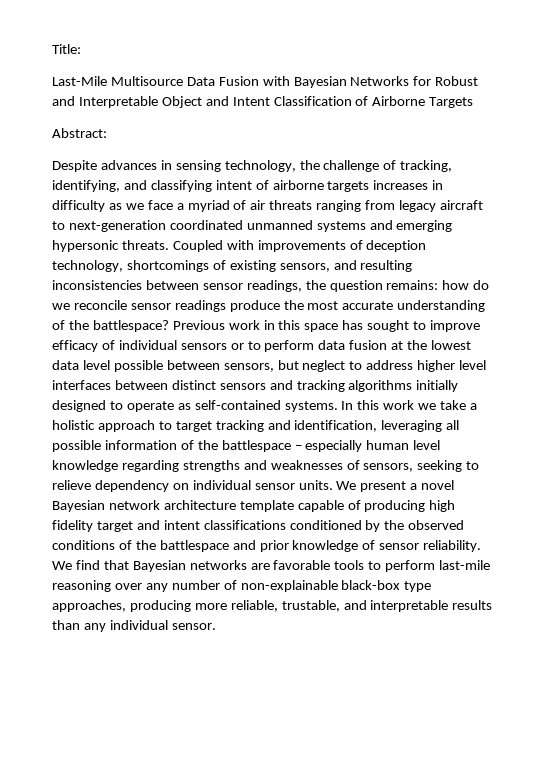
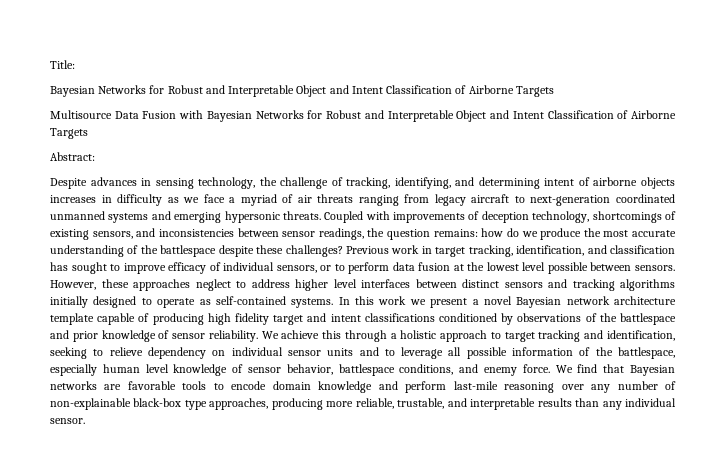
  Title:
- Last-Mile Multisource Data Fusion with Bayesian Networks for Robust and Interpretable Object and Intent Classification of Airborne Targets
+ Bayesian Networks for Robust and Interpretable Object and Intent Classification of Airborne Targets
+ Multisource Data Fusion with Bayesian Networks for Robust and Interpretable Object and Intent Classification of Airborne Targets
- Despite advances in sensing technology, the challenge of tracking, identifying, and classifying intent of airborne targets increases in difficulty as we face a myriad of air threats ranging from legacy aircraft to next-generation coordinated unmanned systems and emerging hypersonic threats.
+ Despite advances in sensing technology, the challenge of tracking, identifying, and determining intent of airborne objects increases in difficulty as we face a myriad of air threats ranging from legacy aircraft to next-generation coordinated unmanned systems and emerging hypersonic threats.
- Coupled with improvements of deception technology, shortcomings of existing sensors, and resulting inconsistencies between sensor readings, the question remains:
+ Coupled with improvements of deception technology, shortcomings of existing sensors, and inconsistencies between sensor readings, the question remains:
- how do we reconcile sensor readings produce the most accurate understanding of the battlespace? Previous work in this space has sought to improve efficacy of individual sensors or to perform data fusion at the lowest data level possible between sensors, but neglect to address higher level interfaces between distinct sensors and tracking algorithms initially designed to operate as self-contained systems.
+ how do we produce the most accurate understanding of the battlespace despite these challenges? Previous work in target tracking, identification, and classification has sought to improve efficacy of individual sensors, or to perform data fusion at the lowest level possible between sensors. However, these approaches neglect to address higher level interfaces between distinct sensors and tracking algorithms initially designed to operate as self-contained systems.
- In this work we take a holistic approach to target tracking and identification, leveraging all possible information of the battlespace – especially human level knowledge regarding strengths and weaknesses of sensors, seeking to relieve dependency on individual sensor units. We present a novel Bayesian network architecture template capable of producing high fidelity target and intent classifications conditioned by the observed conditions of the battlespace and prior knowledge of sensor reliability.
+ In this work we present a novel Bayesian network architecture template capable of producing high fidelity target and intent classifications conditioned by observations of the battlespace and prior knowledge of sensor reliability.
- We find that Bayesian networks are favorable tools to perform last-mile reasoning over any number of non-explainable black-box type approaches, producing more reliable, trustable, and interpretable results than any individual sensor.
+ We achieve this through a holistic approach to target tracking and identification, seeking to relieve dependency on individual sensor units and to leverage all possible information of the battlespace, especially human level knowledge of sensor behavior, battlespace conditions, and enemy force. We find that Bayesian networks are favorable tools to encode domain knowledge and perform last-mile reasoning over any number of non-explainable black-box type approaches, producing more reliable, trustable, and interpretable results than any individual sensor.

